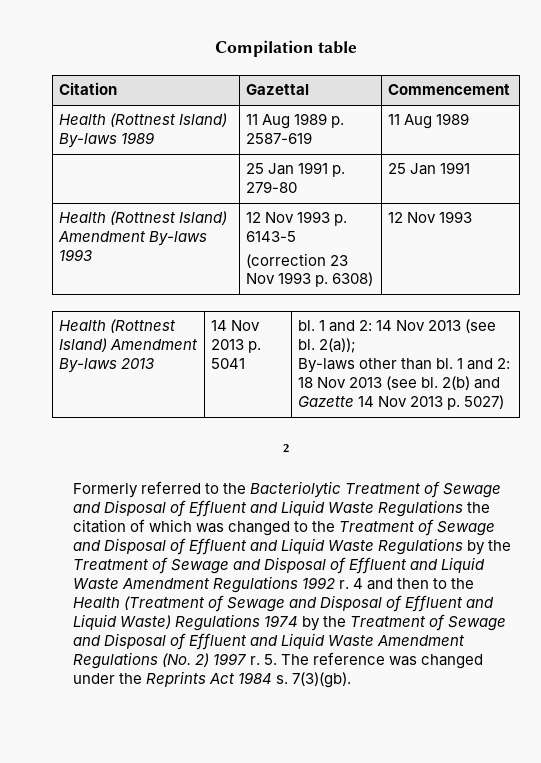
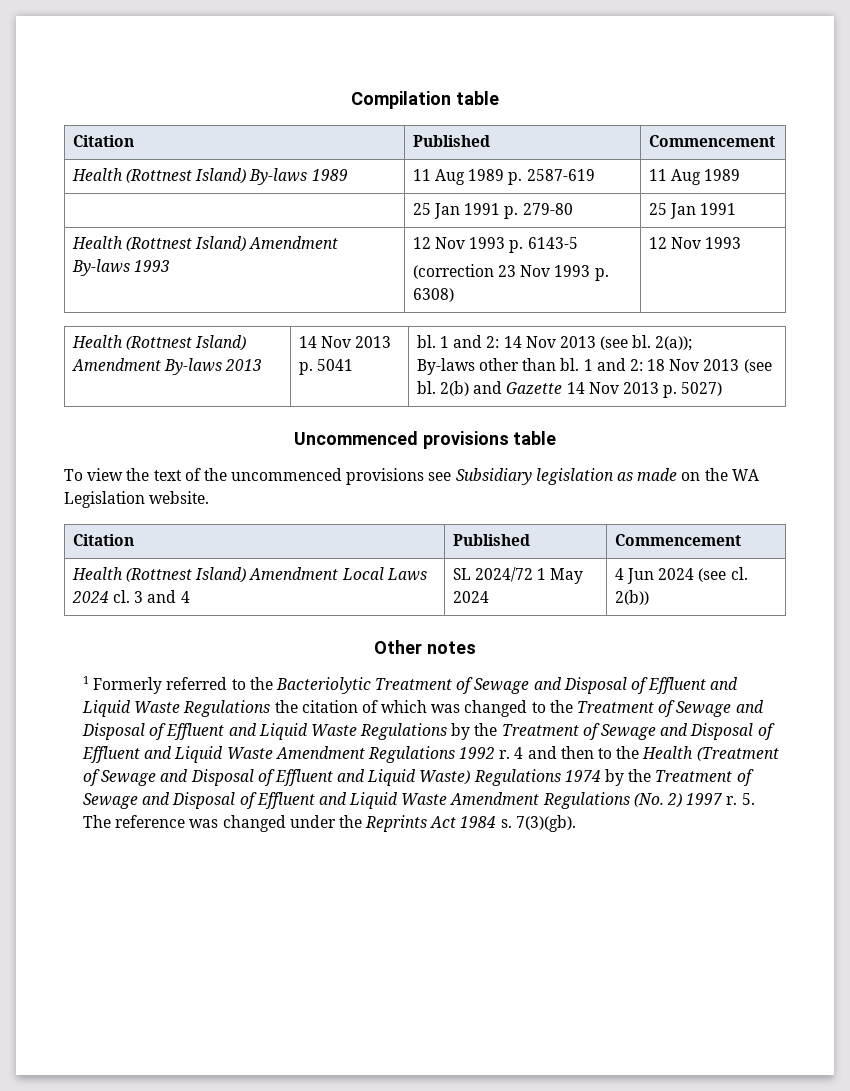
  Compilation table
- Citation | Gazettal | Commencement
+ Citation | Published | Commencement
- 2
- Formerly referred to the Bacteriolytic Treatment of Sewage and Disposal of Effluent and Liquid Waste Regulations the citation of which was changed to the Treatment of Sewage and Disposal of Effluent and Liquid Waste Regulations by the Treatment of Sewage and Disposal of Effluent and Liquid Waste Amendment Regulations 1992 r.
+ Uncommenced provisions table
+ To view the text of the uncommenced provisions see Subsidiary legislation as made on the WA Legislation website.
+ Citation | Published | Commencement
+ Health (Rottnest Island) Amendment Local Laws 2024 cl. 3 and 4 | SL 2024/72 1 May 2024 | 4 Jun 2024 (see cl. 2(b))
+ Other notes
+ 1 Formerly referred to the Bacteriolytic Treatment of Sewage and Disposal of Effluent and Liquid Waste Regulations the citation of which was changed to the Treatment of Sewage and Disposal of Effluent and Liquid Waste Regulations by the Treatment of Sewage and Disposal of Effluent and Liquid Waste Amendment Regulations 1992 r.

